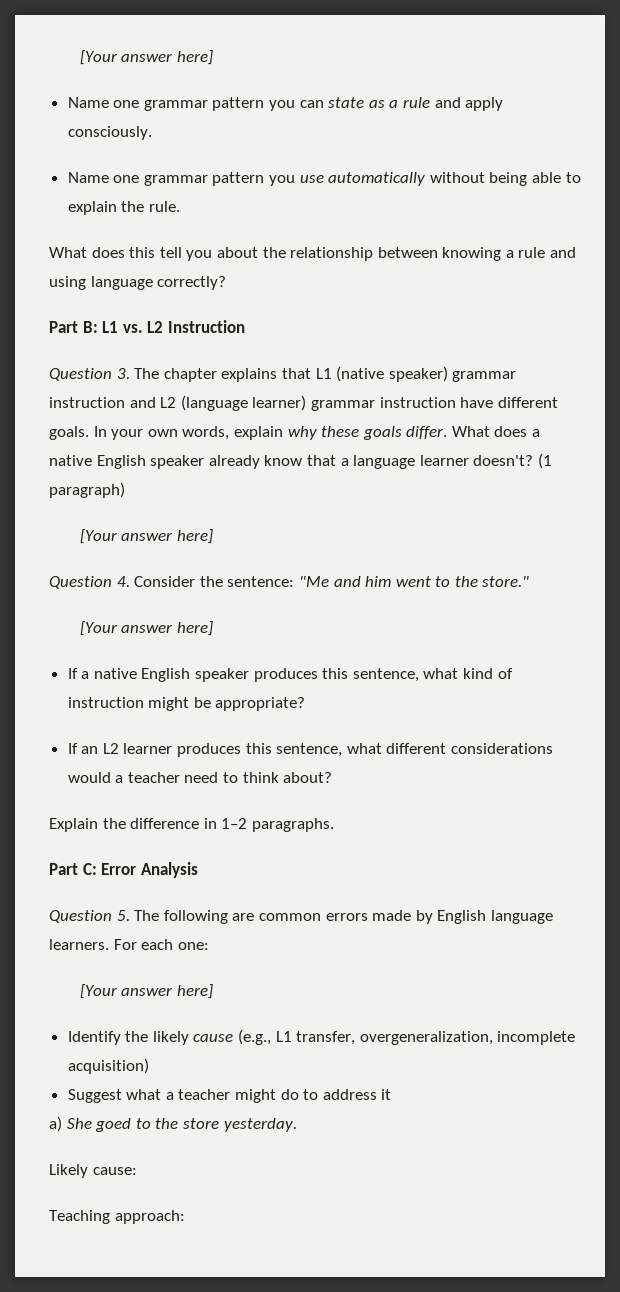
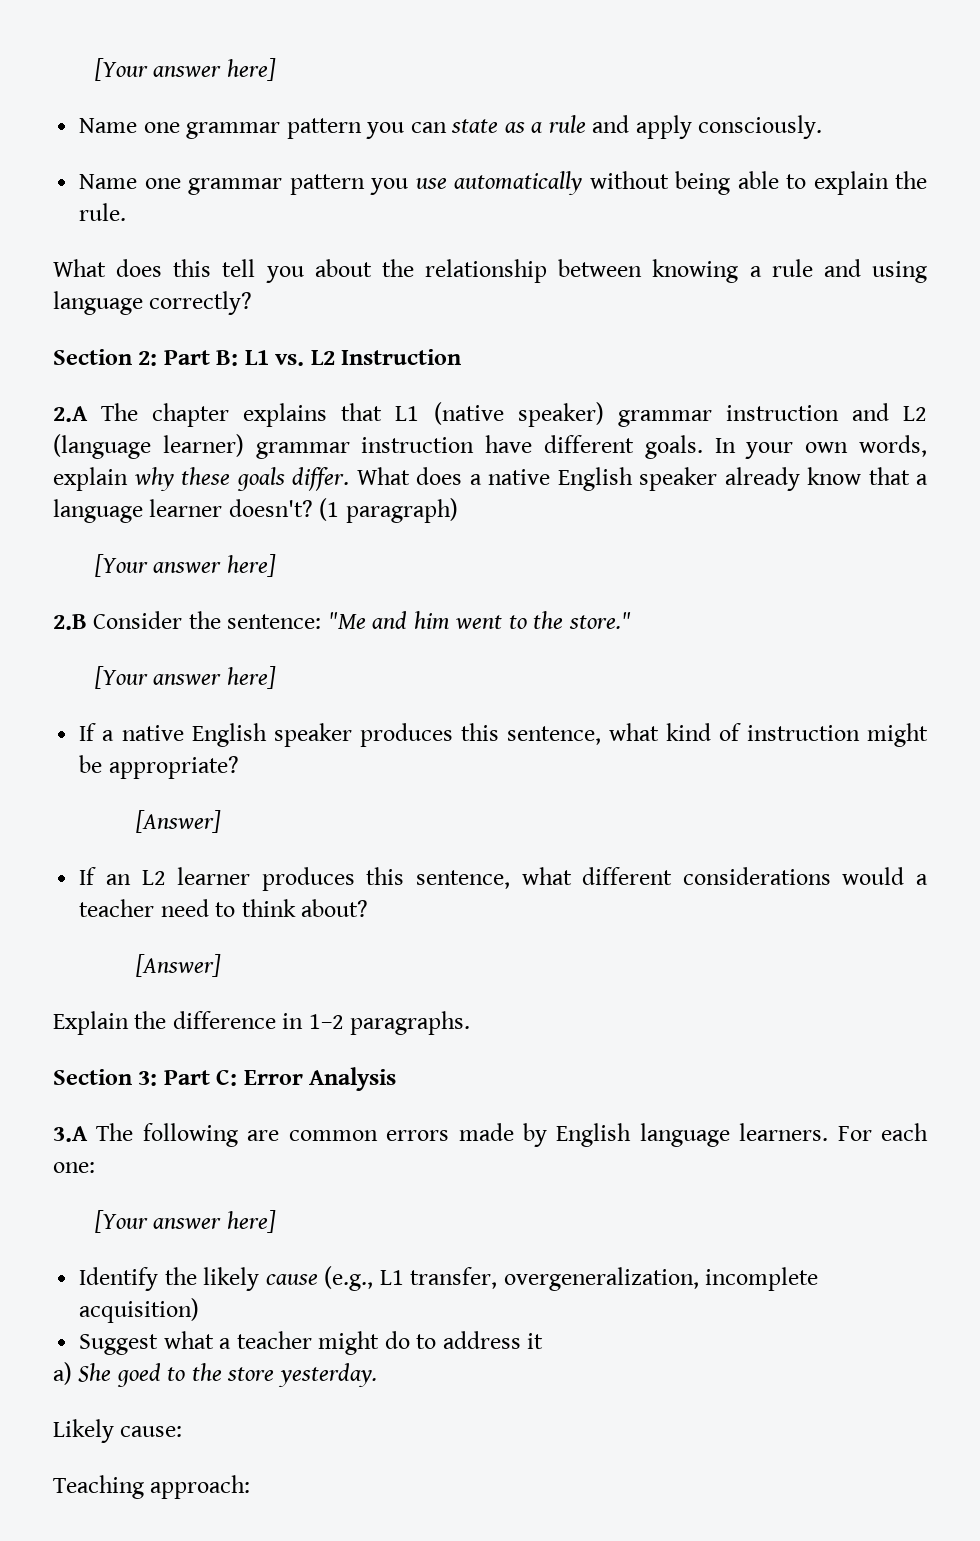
- Part B: L1 vs. L2 Instruction
+ Section 2: Part B: L1 vs. L2 Instruction
- Question 3. The chapter explains that L1 (native speaker) grammar instruction and L2 (language learner) grammar instruction have different goals.
+ 2.A The chapter explains that L1 (native speaker) grammar instruction and L2 (language learner) grammar instruction have different goals.
- Question 4. Consider the sentence: "Me and him went to the store."
+ 2.B Consider the sentence: "Me and him went to the store."
  If a native English speaker produces this sentence, what kind of instruction might be appropriate?
+ [Answer]
  If an L2 learner produces this sentence, what different considerations would a teacher need to think about?
+ [Answer]
- Part C: Error Analysis
+ Section 3: Part C: Error Analysis
- Question 5. The following are common errors made by English language learners.
+ 3.A The following are common errors made by English language learners.

